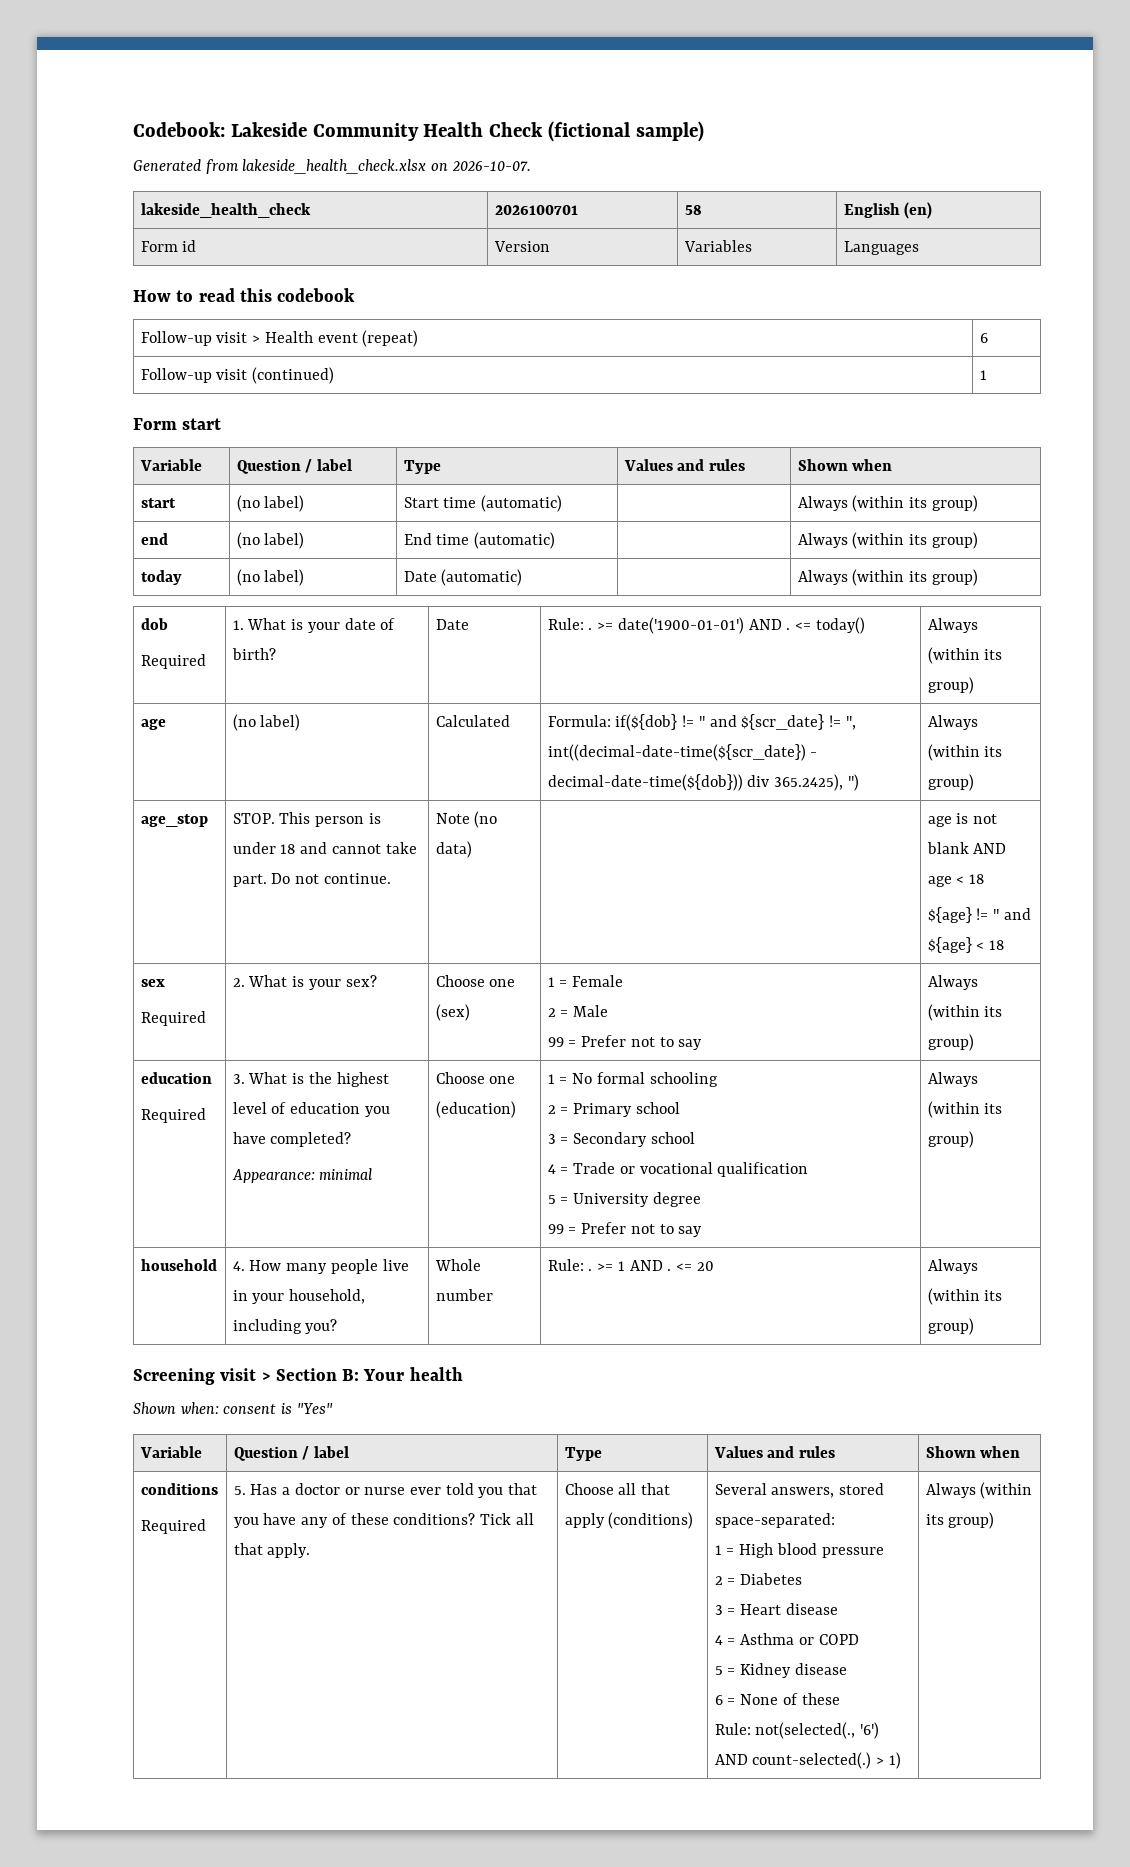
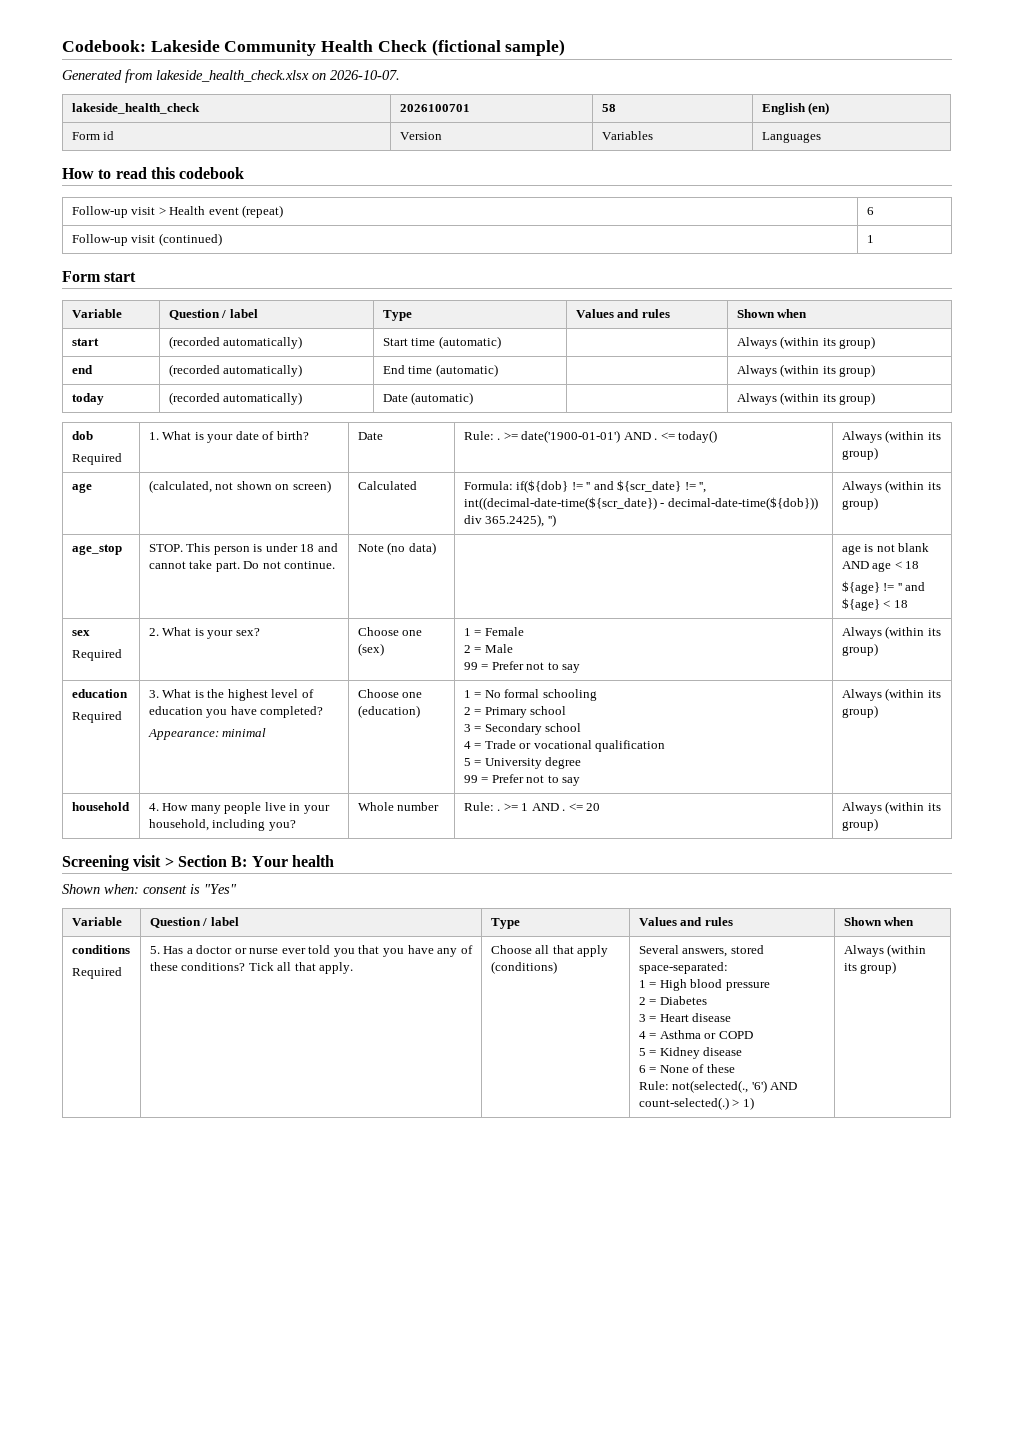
- start | (no label) | Start time (automatic) | | Always (within its group)
+ start | (recorded automatically) | Start time (automatic) | | Always (within its group)
- end | (no label) | End time (automatic) | | Always (within its group)
+ end | (recorded automatically) | End time (automatic) | | Always (within its group)
- today | (no label) | Date (automatic) | | Always (within its group)
+ today | (recorded automatically) | Date (automatic) | | Always (within its group)
- age | (no label) | Calculated | Formula: if(${dob} != '' and ${scr_date} != '', int((decimal-date-time(${scr_date}) - decimal-date-time(${dob})) div 365.2425), '') | Always (within its group)
+ age | (calculated, not shown on screen) | Calculated | Formula: if(${dob} != '' and ${scr_date} != '', int((decimal-date-time(${scr_date}) - decimal-date-time(${dob})) div 365.2425), '') | Always (within its group)

